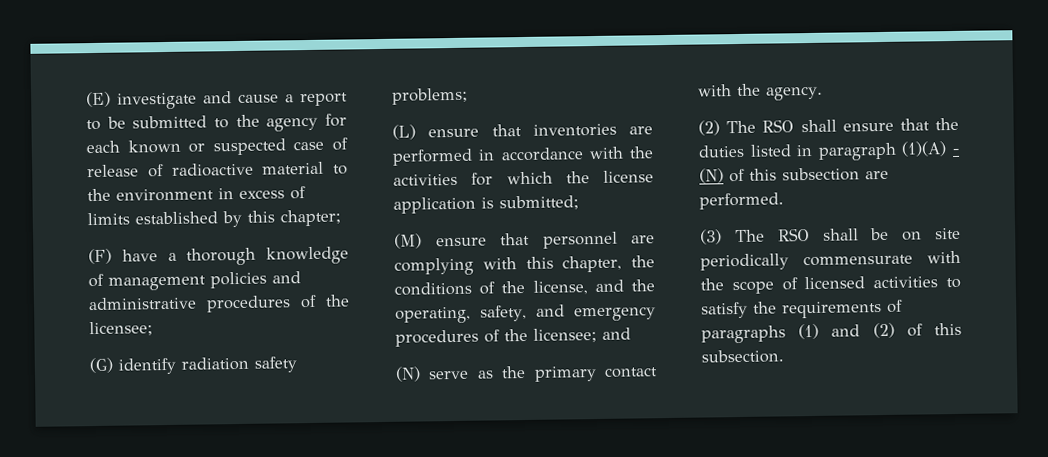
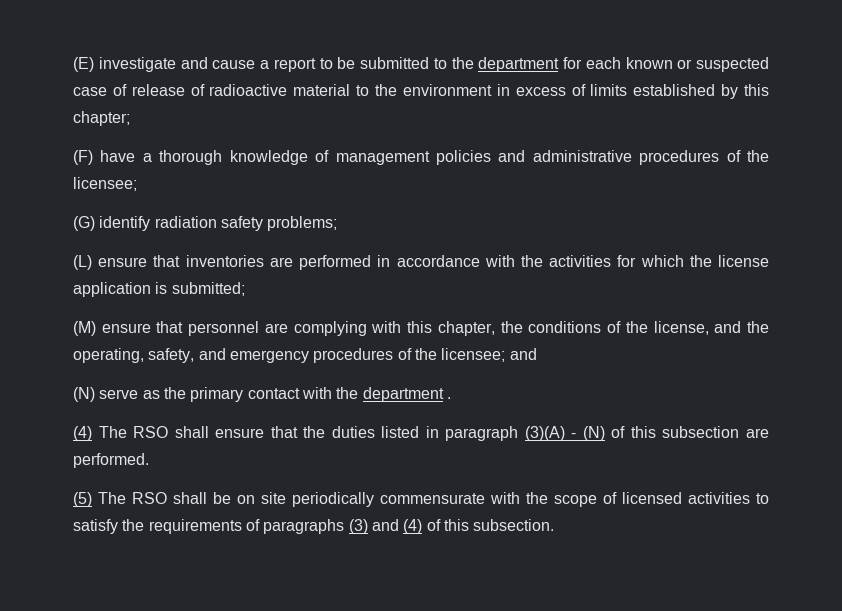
- (E) investigate and cause a report to be submitted to the agency for each known or suspected case of release of radioactive material to the environment in excess of limits established by this chapter;
+ (E) investigate and cause a report to be submitted to the department for each known or suspected case of release of radioactive material to the environment in excess of limits established by this chapter;
- (N) serve as the primary contact with the agency.
- (2) The RSO shall ensure that the duties listed in paragraph (1)(A) - (N) of this subsection are performed.
+ (N) serve as the primary contact with the department .
+ (4) The RSO shall ensure that the duties listed in paragraph (3)(A) - (N) of this subsection are performed.
- (3) The RSO shall be on site periodically commensurate with the scope of licensed activities to satisfy the requirements of paragraphs (1) and (2) of this subsection.
+ (5) The RSO shall be on site periodically commensurate with the scope of licensed activities to satisfy the requirements of paragraphs (3) and (4) of this subsection.

